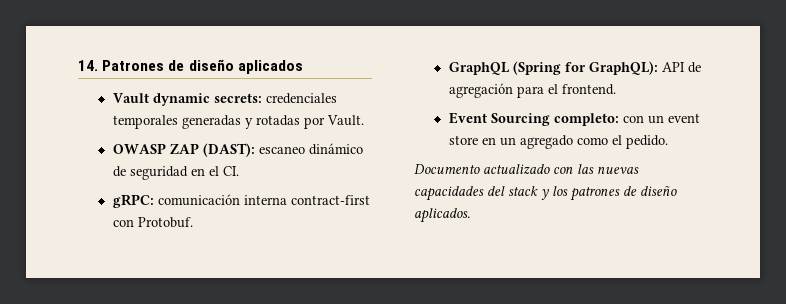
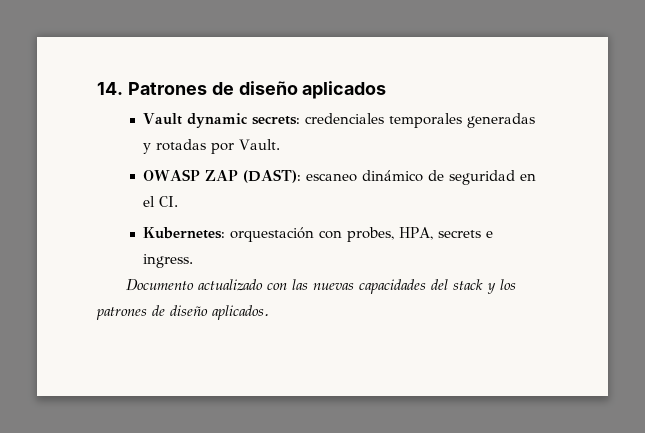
- gRPC: comunicación interna contract-first con Protobuf.
- GraphQL (Spring for GraphQL): API de agregación para el frontend.
- Event Sourcing completo: con un event store en un agregado como el pedido.
+ Kubernetes: orquestación con probes, HPA, secrets e ingress.

